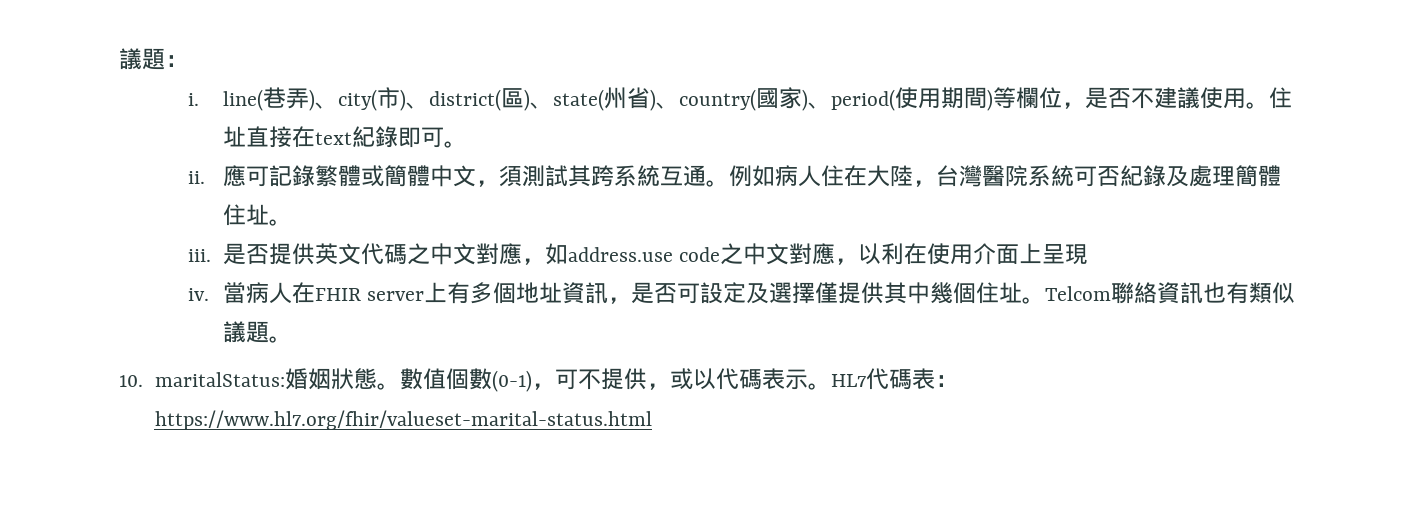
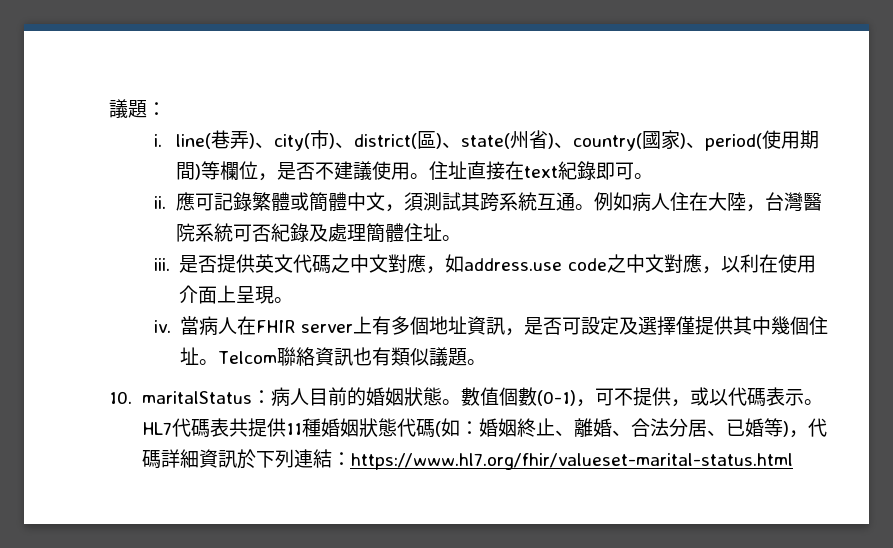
- 是否提供英文代碼之中文對應，如address.use code之中文對應，以利在使用介面上呈現
+ 是否提供英文代碼之中文對應，如address.use code之中文對應，以利在使用介面上呈現。
- 10. maritalStatus:婚姻狀態。
+ 10. maritalStatus：病人目前的婚姻狀態。
- HL7代碼表：https://www.hl7.org/fhir/valueset-marital-status.html
+ HL7代碼表共提供11種婚姻狀態代碼(如：婚姻終止、離婚、合法分居、已婚等)，代碼詳細資訊於下列連結：https://www.hl7.org/fhir/valueset-marital-status.html

